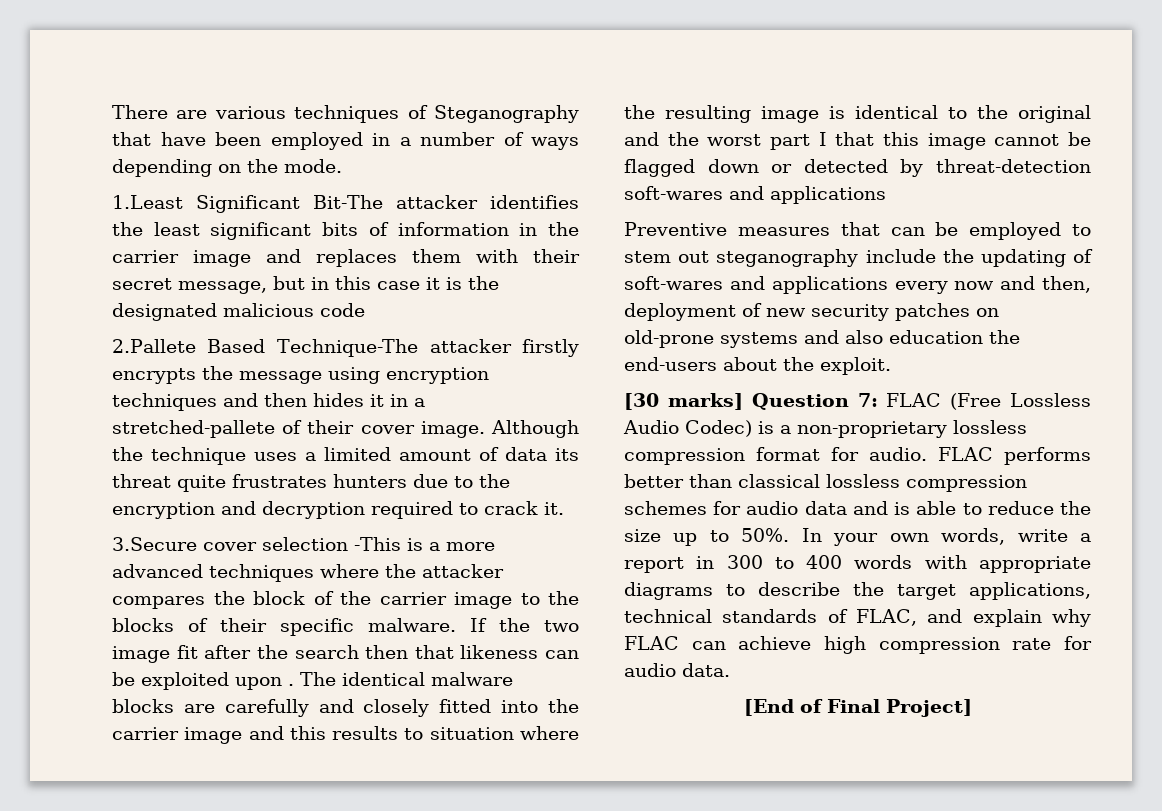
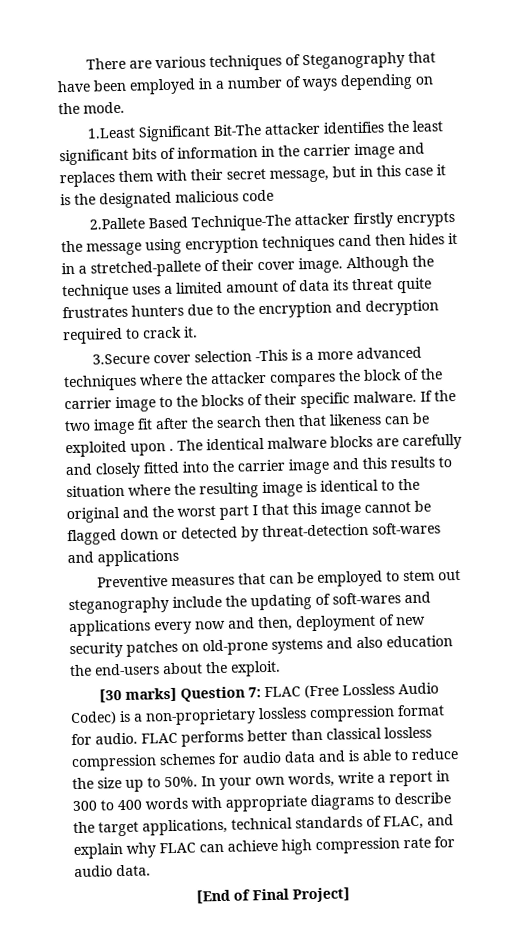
- 2.Pallete Based Technique-The attacker firstly encrypts the message using encryption techniques and then hides it in a stretched-pallete of their cover image.
+ 2.Pallete Based Technique-The attacker firstly encrypts the message using encryption techniques cand then hides it in a stretched-pallete of their cover image.

